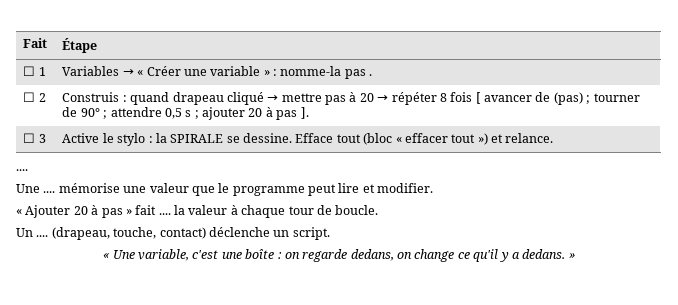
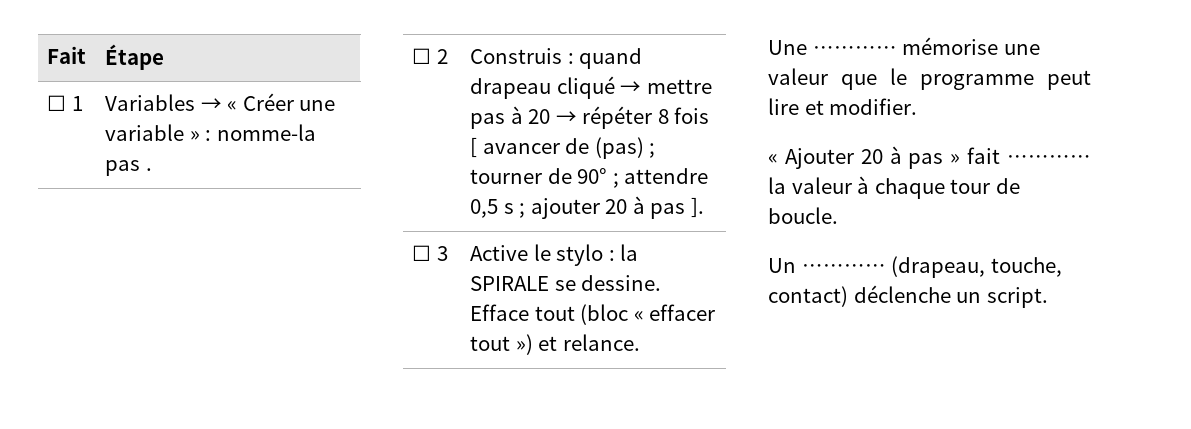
  ☐ 3 | Active le stylo : la SPIRALE se dessine. Efface tout (bloc « effacer tout ») et relance.
- ....
- Une .... mémorise une valeur que le programme peut lire et modifier.
+ Une ………… mémorise une valeur que le programme peut lire et modifier.
- « Ajouter 20 à pas » fait .... la valeur à chaque tour de boucle.
+ « Ajouter 20 à pas » fait ………… la valeur à chaque tour de boucle.
- Un ....
+ Un …………
- « Une variable, c'est une boîte : on regarde dedans, on change ce qu'il y a dedans. »

